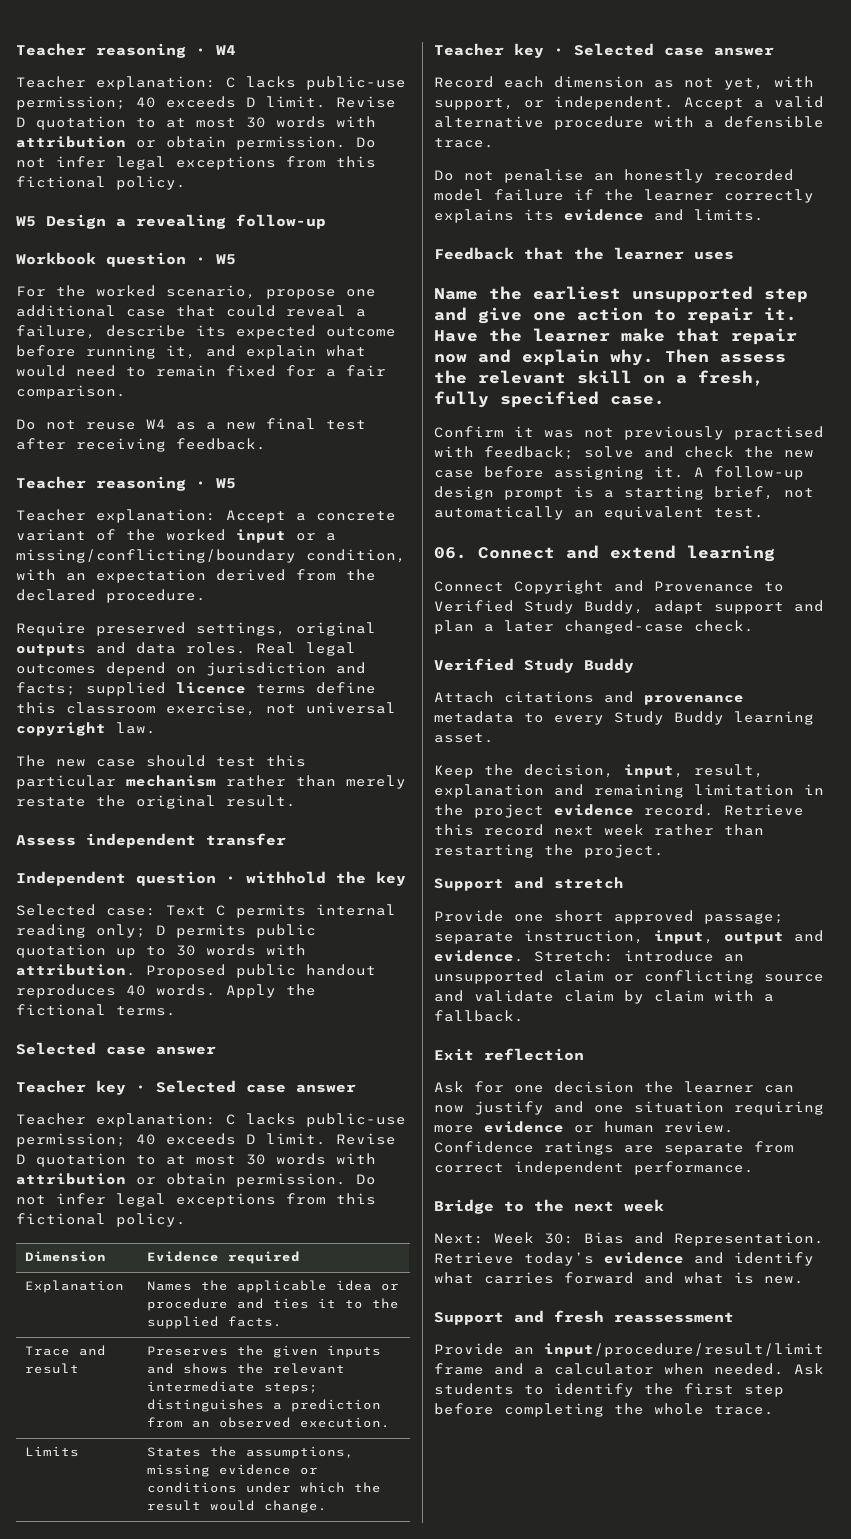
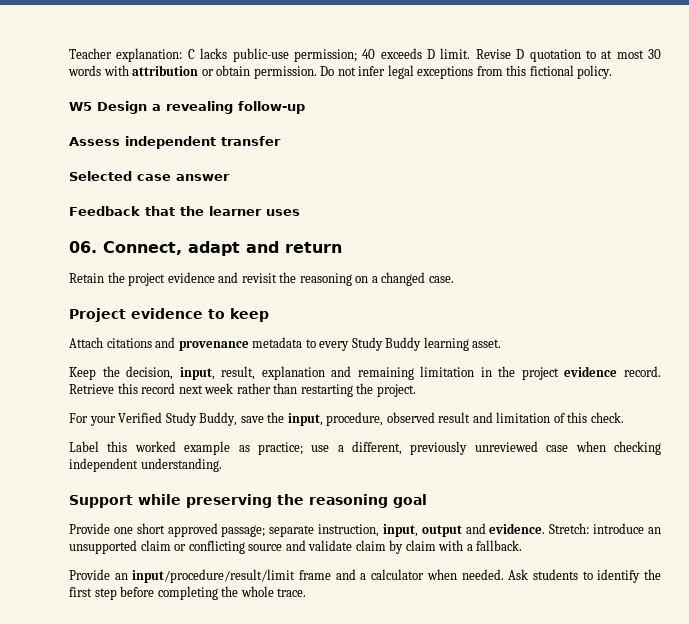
- Teacher reasoning · W4
- Workbook question · W5
- For the worked scenario, propose one additional case that could reveal a failure, describe its expected outcome before running it, and explain what would need to remain fixed for a fair comparison.
- Do not reuse W4 as a new final test after receiving feedback.
- Teacher reasoning · W5
- Teacher explanation: Accept a concrete variant of the worked input or a missing/conflicting/boundary condition, with an expectation derived from the declared procedure.
- Require preserved settings, original outputs and data roles. Real legal outcomes depend on jurisdiction and facts; supplied licence terms define this classroom exercise, not universal copyright law.
- The new case should test this particular mechanism rather than merely restate the original result.
  Assess independent transfer
- Independent question · withhold the key
- Selected case: Text C permits internal reading only; D permits public quotation up to 30 words with attribution. Proposed public handout reproduces 40 words. Apply the fictional terms.
  Selected case answer
- Teacher key · Selected case answer
- Teacher explanation: C lacks public-use permission; 40 exceeds D limit. Revise D quotation to at most 30 words with attribution or obtain permission. Do not infer legal exceptions from this fictional policy.
- Dimension | Evidence required
- Explanation | Names the applicable idea or procedure and ties it to the supplied facts.
- Trace and result | Preserves the given inputs and shows the relevant intermediate steps; distinguishes a prediction from an observed execution.
- Limits | States the assumptions, missing evidence or conditions under which the result would change.
- Teacher key · Selected case answer
- Record each dimension as not yet, with support, or independent. Accept a valid alternative procedure with a defensible trace.
- Do not penalise an honestly recorded model failure if the learner correctly explains its evidence and limits.
- Name the earliest unsupported step and give one action to repair it. Have the learner make that repair now and explain why. Then assess the relevant skill on a fresh, fully specified case.
- Confirm it was not previously practised with feedback; solve and check the new case before assigning it. A follow-up design prompt is a starting brief, not automatically an equivalent test.
- 06. Connect and extend learning
- Connect Copyright and Provenance to Verified Study Buddy, adapt support and plan a later changed-case check.
- Verified Study Buddy
+ 06. Connect, adapt and return
+ Retain the project evidence and revisit the reasoning on a changed case.
+ Project evidence to keep
- Support and stretch
+ For your Verified Study Buddy, save the input, procedure, observed result and limitation of this check.
+ Label this worked example as practice; use a different, previously unreviewed case when checking independent understanding.
+ Support while preserving the reasoning goal
- Exit reflection
- Ask for one decision the learner can now justify and one situation requiring more evidence or human review. Confidence ratings are separate from correct independent performance.
- Bridge to the next week
- Next: Week 30: Bias and Representation. Retrieve today’s evidence and identify what carries forward and what is new.
- Support and fresh reassessment

